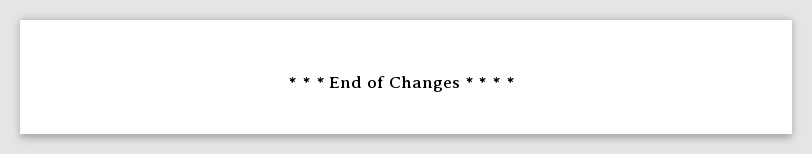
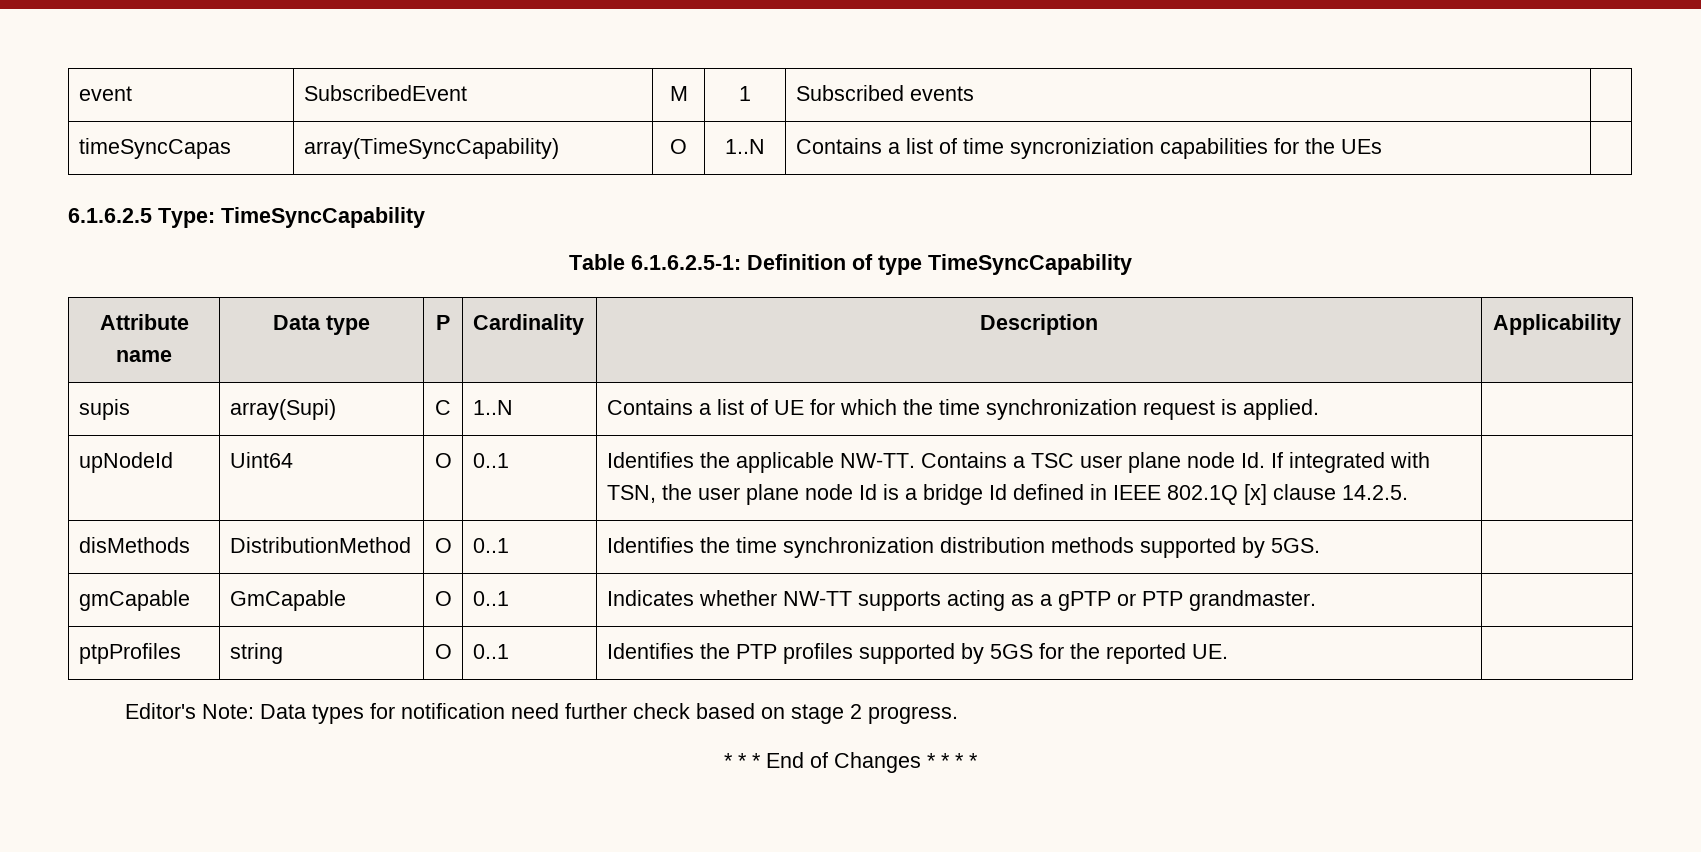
+ event | SubscribedEvent | M | 1 | Subscribed events |
+ timeSyncCapas | array(TimeSyncCapability) | O | 1..N | Contains a list of time syncroniziation capabilities for the UEs |
+ 6.1.6.2.5 Type: TimeSyncCapability
+ Table 6.1.6.2.5-1: Definition of type TimeSyncCapability
+ Attribute name | Data type | P | Cardinality | Description | Applicability
+ supis | array(Supi) | C | 1..N | Contains a list of UE for which the time synchronization request is applied. |
+ upNodeId | Uint64 | O | 0..1 | Identifies the applicable NW-TT. Contains a TSC user plane node Id. If integrated with TSN, the user plane node Id is a bridge Id defined in IEEE 802.1Q [x] clause 14.2.5. |
+ disMethods | DistributionMethod | O | 0..1 | Identifies the time synchronization distribution methods supported by 5GS. |
+ gmCapable | GmCapable | O | 0..1 | Indicates whether NW-TT supports acting as a gPTP or PTP grandmaster. |
+ ptpProfiles | string | O | 0..1 | Identifies the PTP profiles supported by 5GS for the reported UE. |
+ Editor's Note: Data types for notification need further check based on stage 2 progress.

